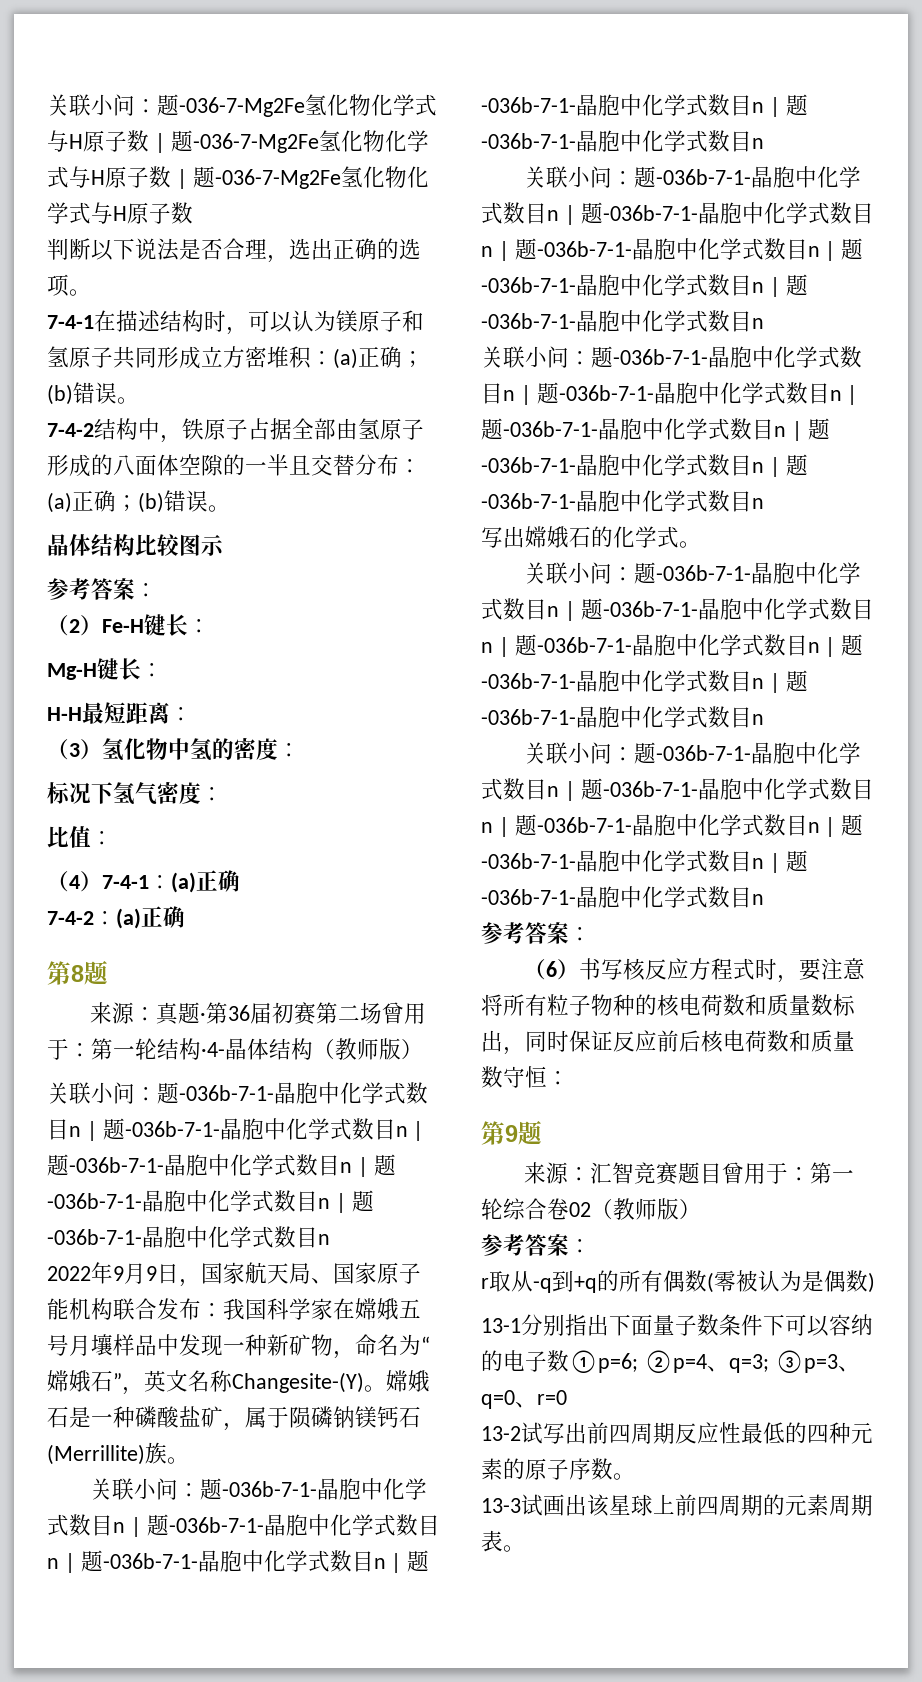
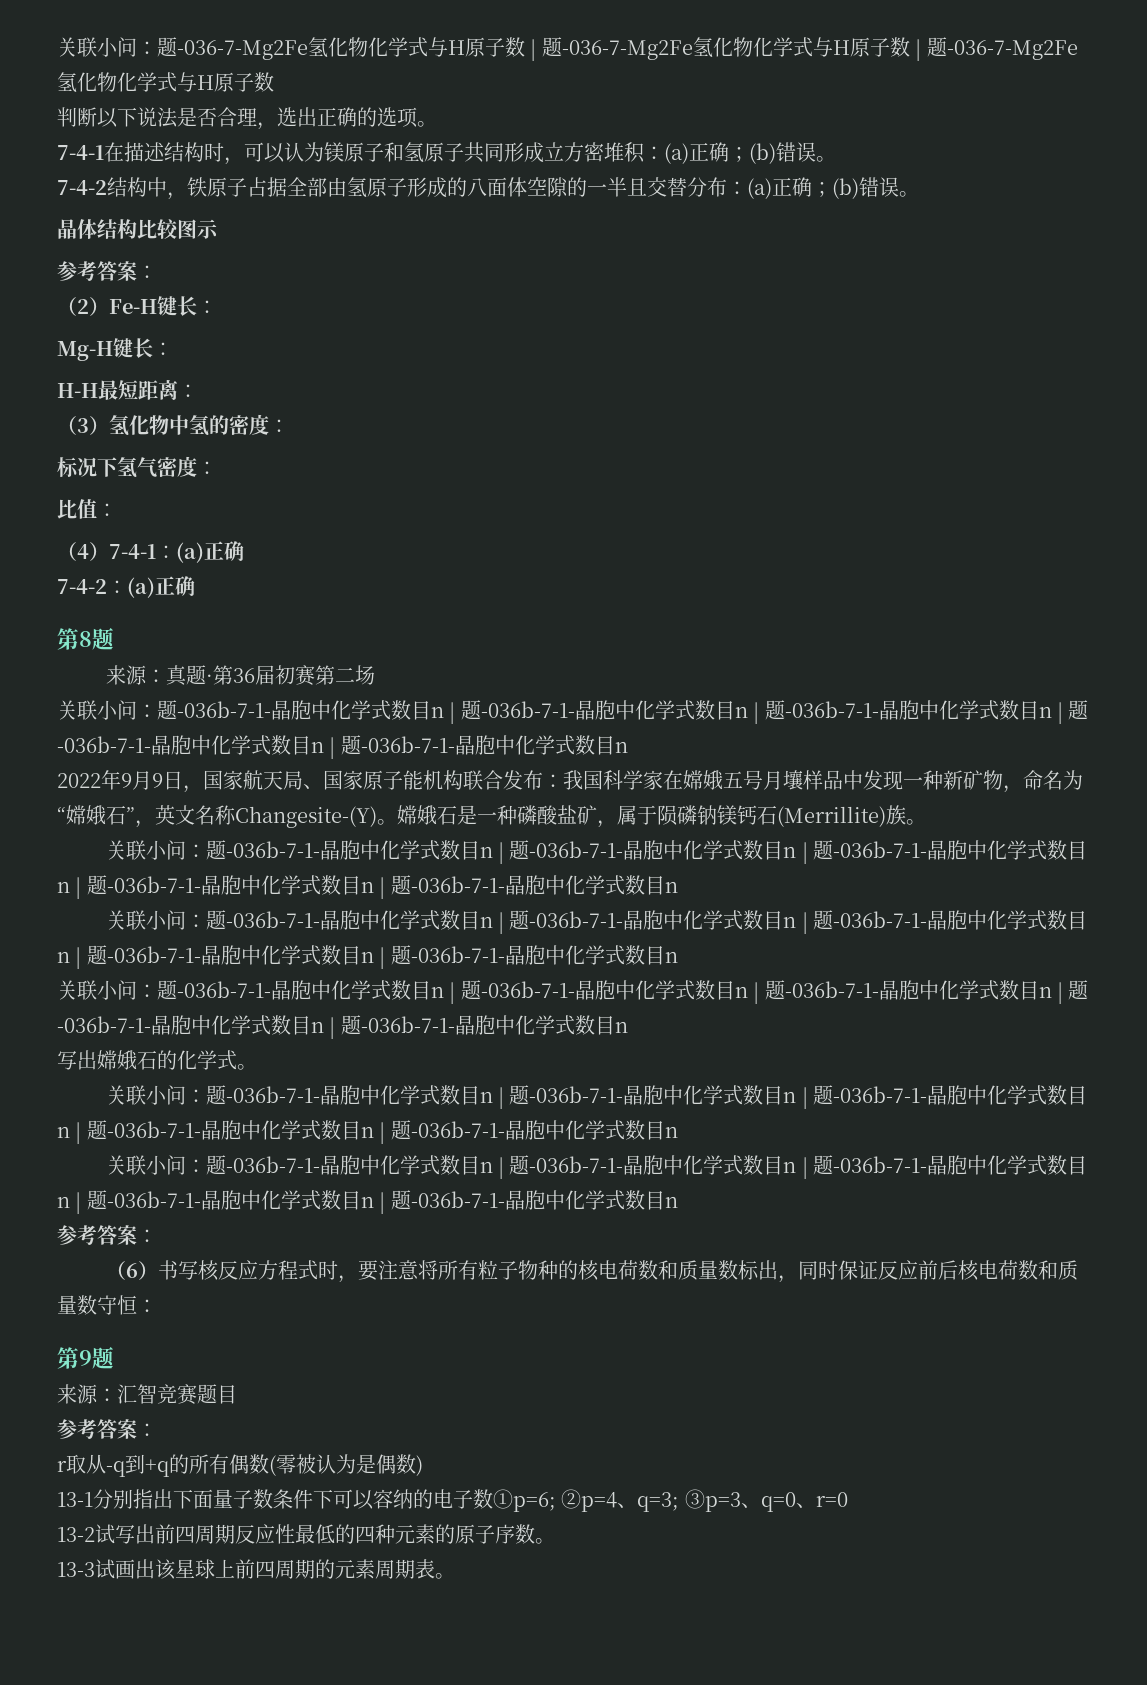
- 来源：真题·第36届初赛第二场曾用于：第一轮结构·4-晶体结构（教师版）
+ 来源：真题·第36届初赛第二场
- 来源：汇智竞赛题目曾用于：第一轮综合卷02（教师版）
+ 来源：汇智竞赛题目

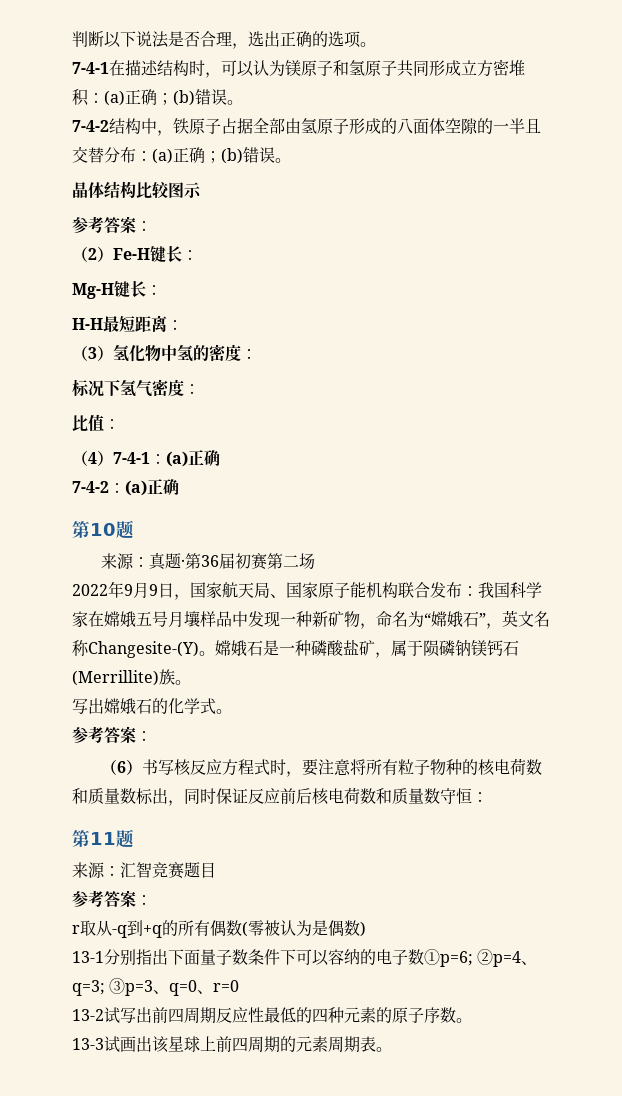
- 关联小问：题-036-7-Mg2Fe氢化物化学式与H原子数 | 题-036-7-Mg2Fe氢化物化学式与H原子数 | 题-036-7-Mg2Fe氢化物化学式与H原子数
- 第8题
+ 第10题
  来源：真题·第36届初赛第二场
- 关联小问：题-036b-7-1-晶胞中化学式数目n | 题-036b-7-1-晶胞中化学式数目n | 题-036b-7-1-晶胞中化学式数目n | 题-036b-7-1-晶胞中化学式数目n | 题-036b-7-1-晶胞中化学式数目n
  嫦娥石是一种磷酸盐矿，属于陨磷钠镁钙石(Merrillite)族。
- 关联小问：题-036b-7-1-晶胞中化学式数目n | 题-036b-7-1-晶胞中化学式数目n | 题-036b-7-1-晶胞中化学式数目n | 题-036b-7-1-晶胞中化学式数目n | 题-036b-7-1-晶胞中化学式数目n
- 关联小问：题-036b-7-1-晶胞中化学式数目n | 题-036b-7-1-晶胞中化学式数目n | 题-036b-7-1-晶胞中化学式数目n | 题-036b-7-1-晶胞中化学式数目n | 题-036b-7-1-晶胞中化学式数目n
- 关联小问：题-036b-7-1-晶胞中化学式数目n | 题-036b-7-1-晶胞中化学式数目n | 题-036b-7-1-晶胞中化学式数目n | 题-036b-7-1-晶胞中化学式数目n | 题-036b-7-1-晶胞中化学式数目n
  写出嫦娥石的化学式。
- 关联小问：题-036b-7-1-晶胞中化学式数目n | 题-036b-7-1-晶胞中化学式数目n | 题-036b-7-1-晶胞中化学式数目n | 题-036b-7-1-晶胞中化学式数目n | 题-036b-7-1-晶胞中化学式数目n
- 关联小问：题-036b-7-1-晶胞中化学式数目n | 题-036b-7-1-晶胞中化学式数目n | 题-036b-7-1-晶胞中化学式数目n | 题-036b-7-1-晶胞中化学式数目n | 题-036b-7-1-晶胞中化学式数目n
- 第9题
+ 第11题

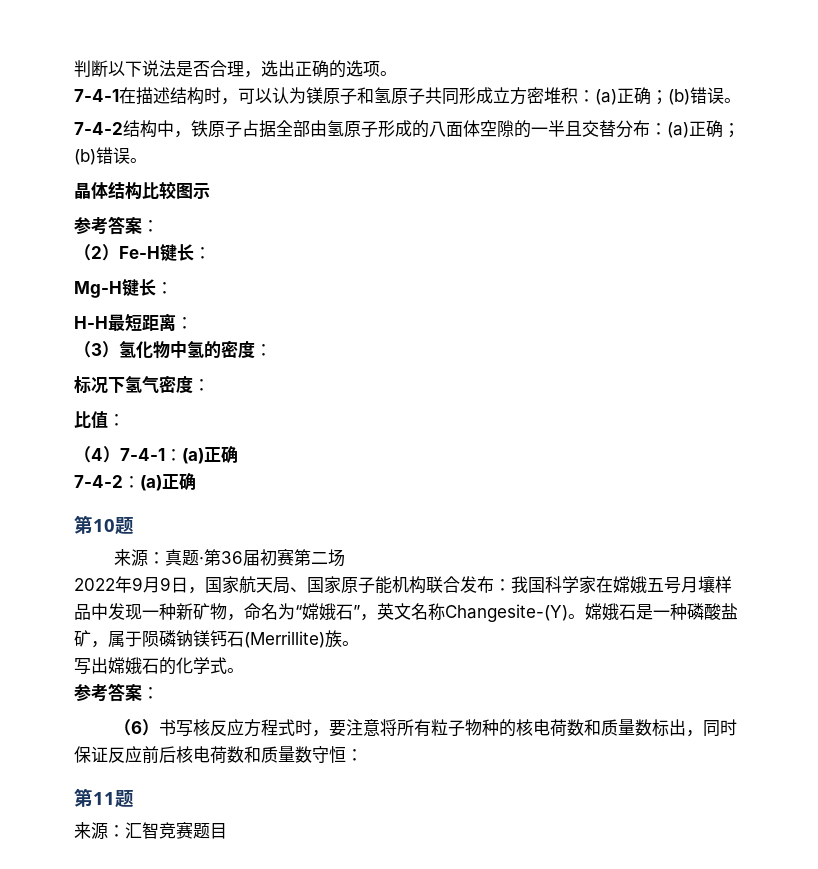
  来源：汇智竞赛题目
- 参考答案：
- r取从-q到+q的所有偶数(零被认为是偶数)
- 13-1分别指出下面量子数条件下可以容纳的电子数①p=6; ②p=4、q=3; ③p=3、q=0、r=0
- 13-2试写出前四周期反应性最低的四种元素的原子序数。
- 13-3试画出该星球上前四周期的元素周期表。

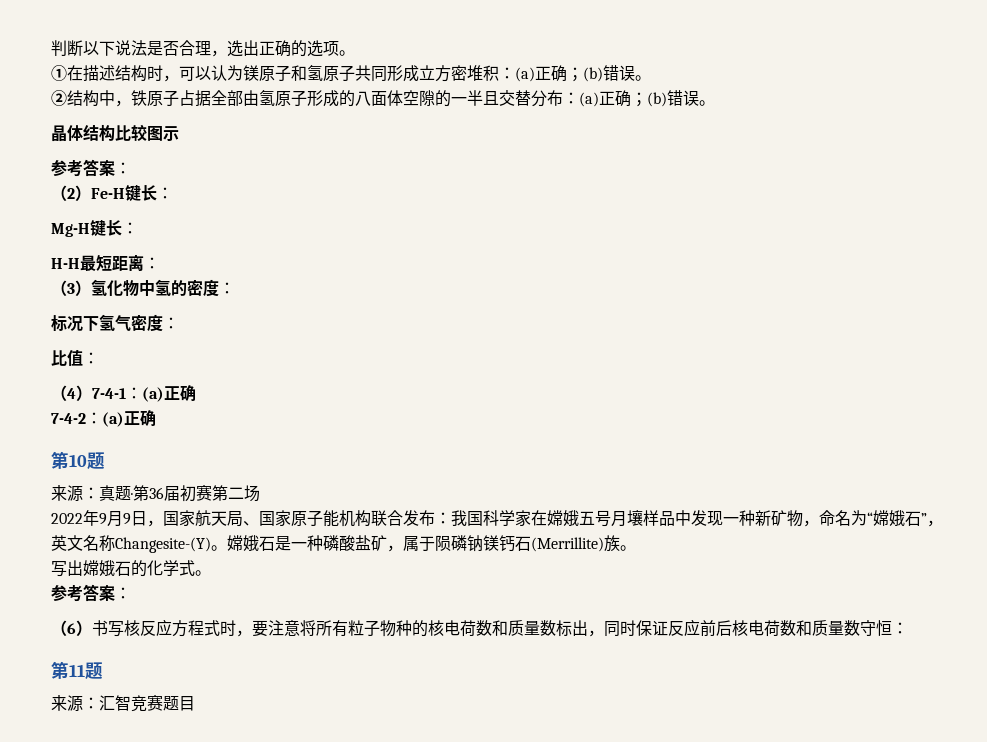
- 7-4-1在描述结构时，可以认为镁原子和氢原子共同形成立方密堆积：(a)正确；(b)错误。
+ ①在描述结构时，可以认为镁原子和氢原子共同形成立方密堆积：(a)正确；(b)错误。
- 7-4-2结构中，铁原子占据全部由氢原子形成的八面体空隙的一半且交替分布：(a)正确；(b)错误。
+ ②结构中，铁原子占据全部由氢原子形成的八面体空隙的一半且交替分布：(a)正确；(b)错误。

